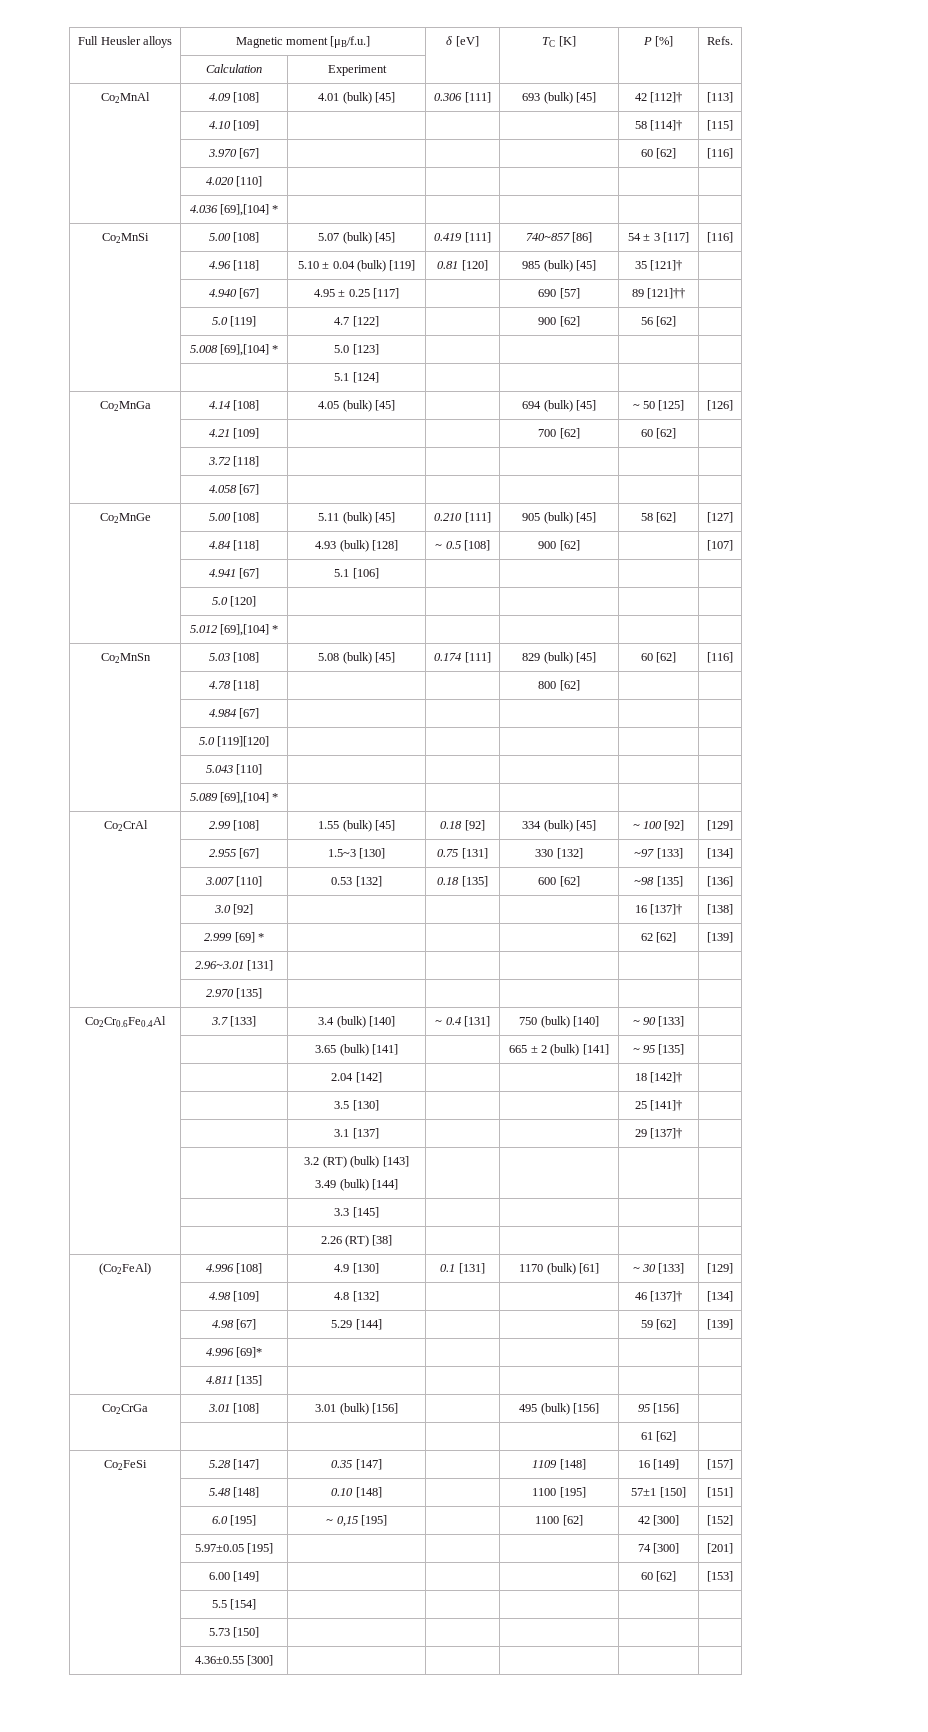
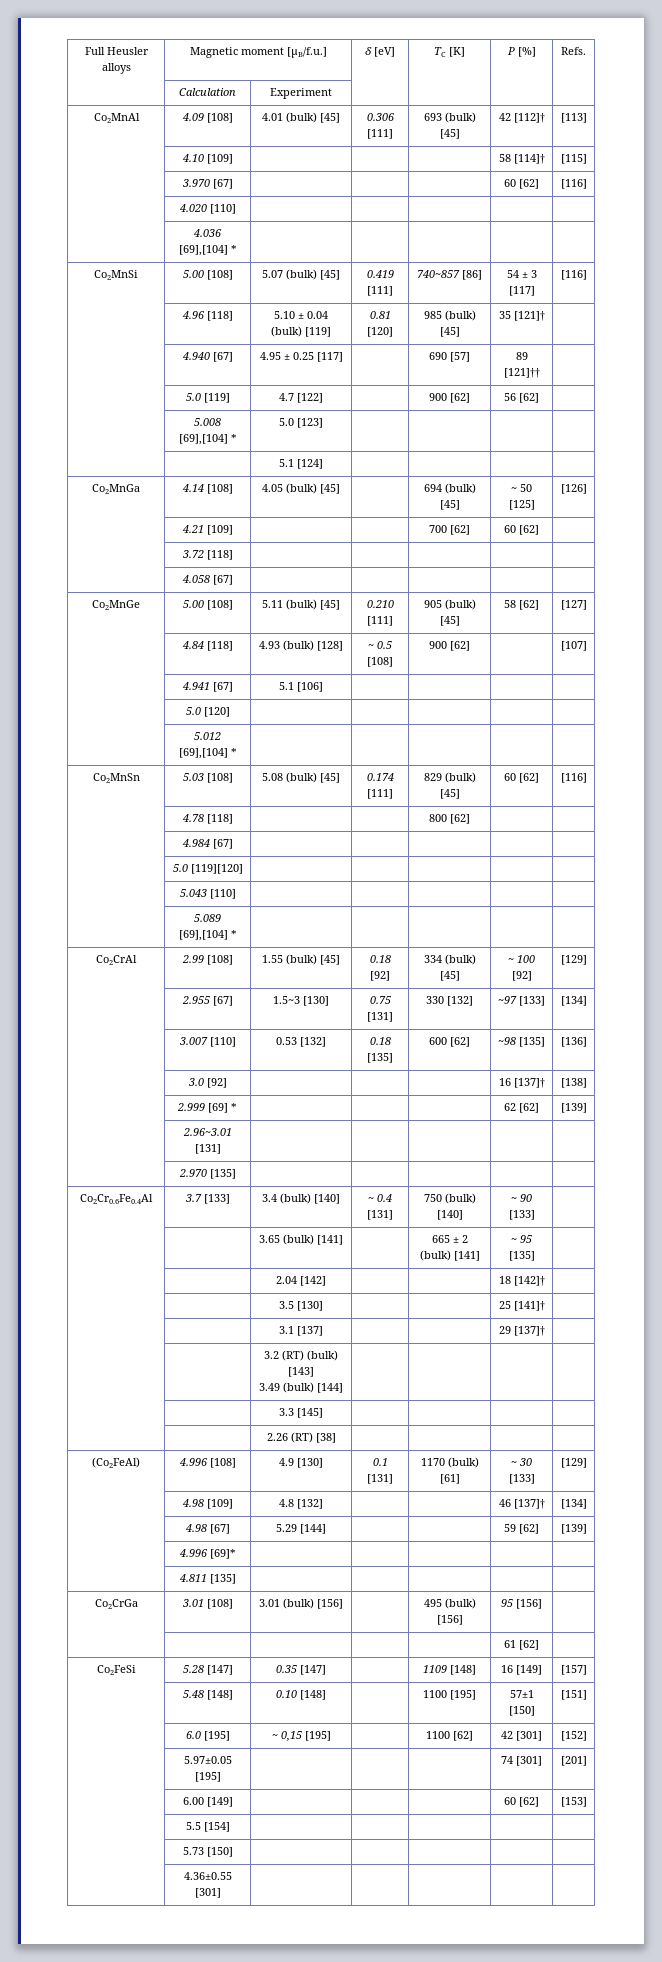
- | 6.0 [195] | ~ 0,15 [195] | | 1100 [62] | 42 [300] | [152]
+ | 6.0 [195] | ~ 0,15 [195] | | 1100 [62] | 42 [301] | [152]
- | 5.97±0.05 [195] | | | | 74 [300] | [201]
+ | 5.97±0.05 [195] | | | | 74 [301] | [201]
- | 4.36±0.55 [300] | | | | |
+ | 4.36±0.55 [301] | | | | |

